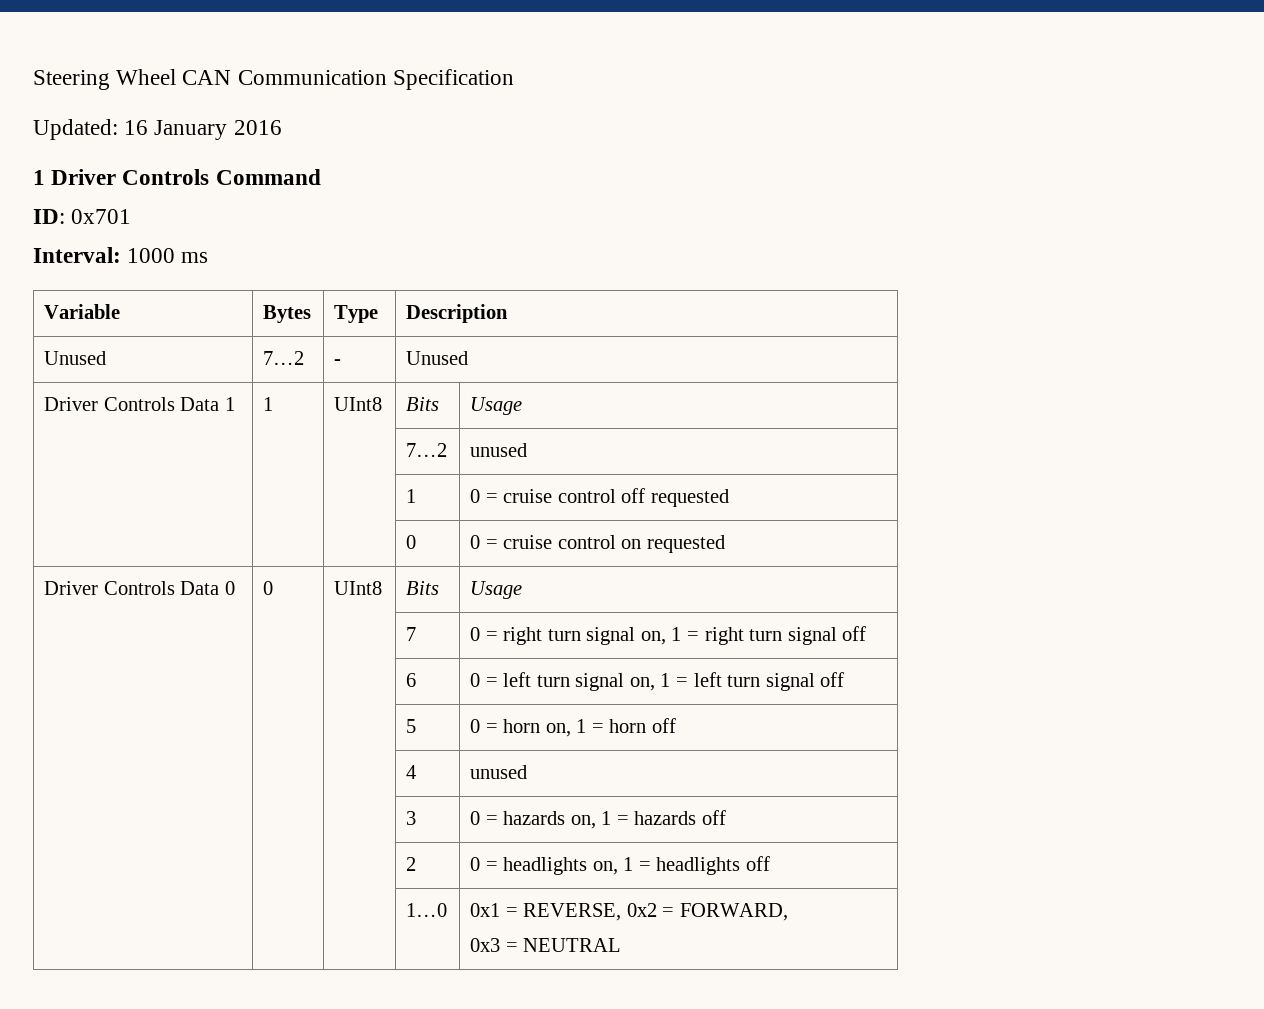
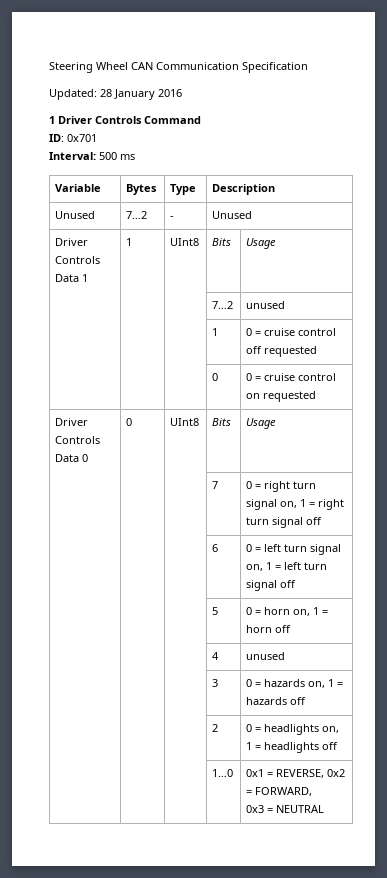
- Updated: 16 January 2016
+ Updated: 28 January 2016
- Interval: 1000 ms
+ Interval: 500 ms

